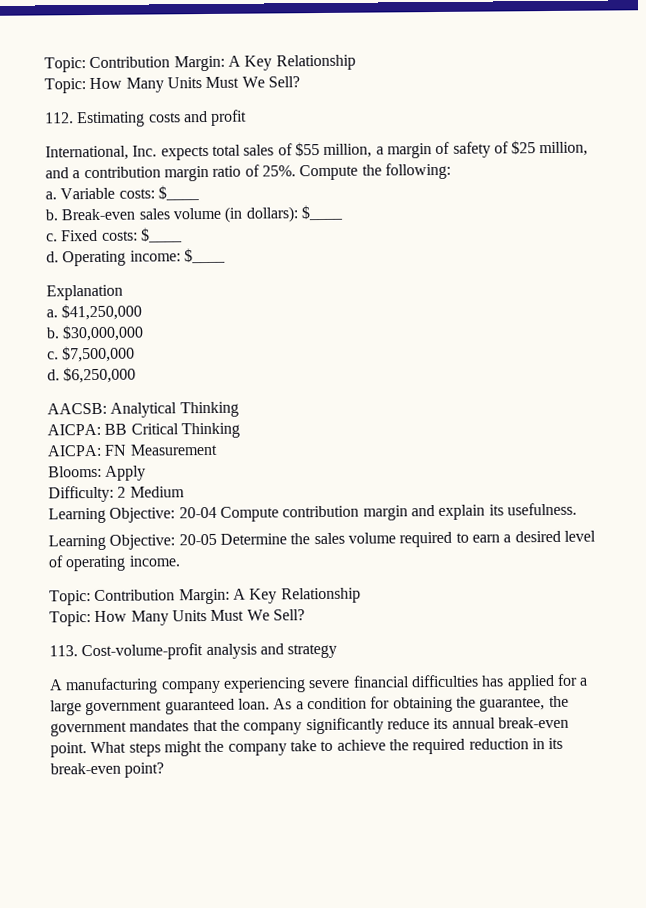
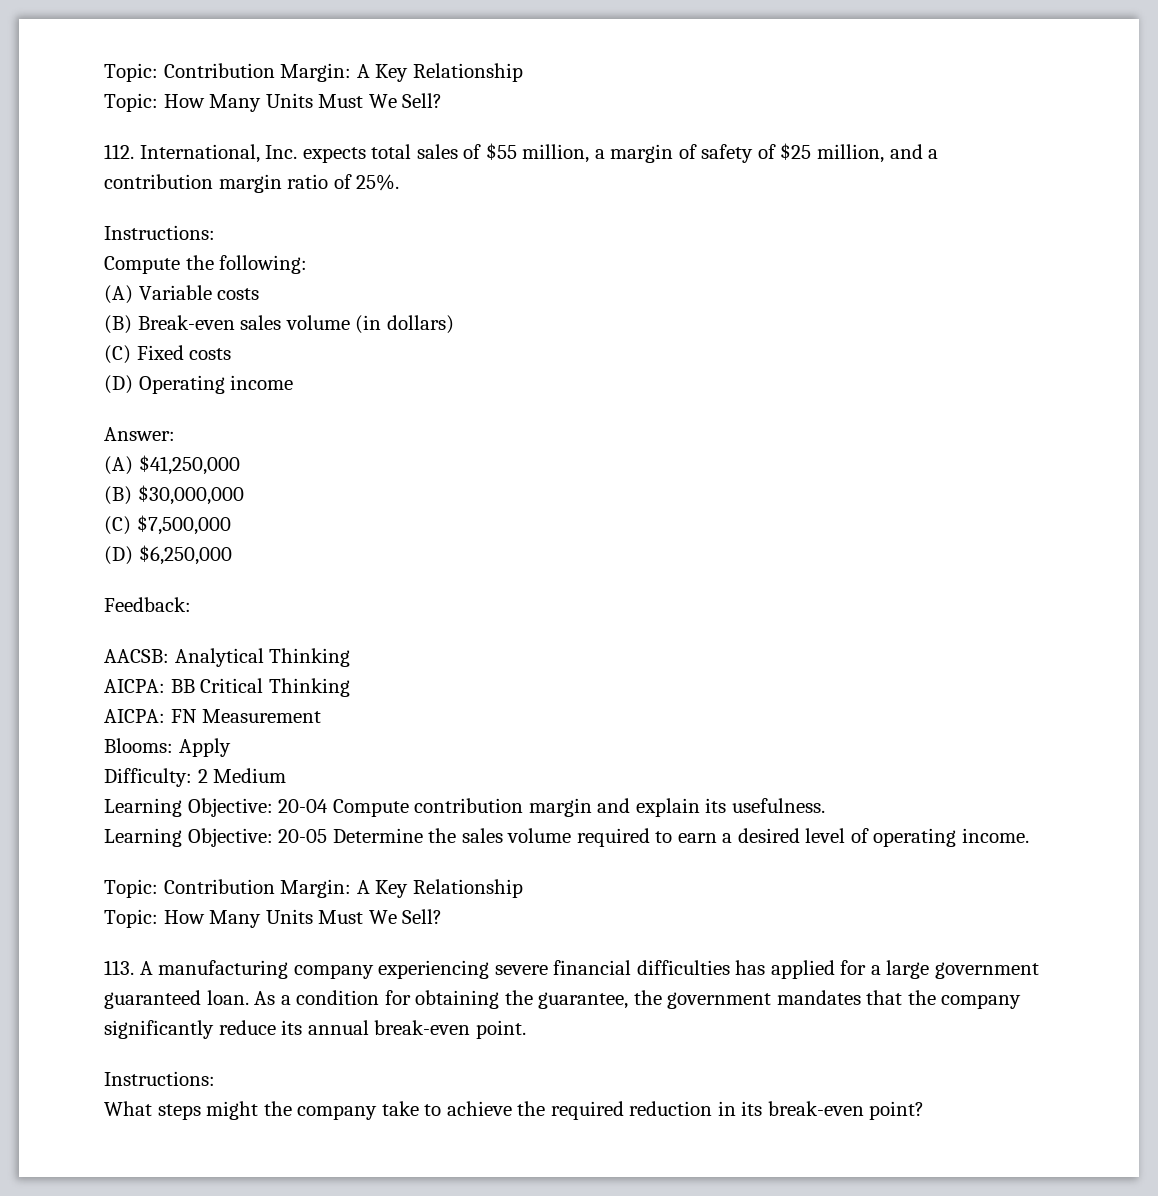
- 112. Estimating costs and profit
- International, Inc. expects total sales of $55 million, a margin of safety of $25 million, and a contribution margin ratio of 25%. Compute the following:
+ 112. International, Inc. expects total sales of $55 million, a margin of safety of $25 million, and a contribution margin ratio of 25%.
+ Instructions:
+ Compute the following:
- a. Variable costs: $____
- b. Break-even sales volume (in dollars): $____
- c. Fixed costs: $____
- d. Operating income: $____
- Explanation
- a. $41,250,000
+ (A) Variable costs
+ (B) Break-even sales volume (in dollars)
+ (C) Fixed costs
+ (D) Operating income
+ Answer:
+ (A) $41,250,000
- b. $30,000,000
+ (B) $30,000,000
- c. $7,500,000
+ (C) $7,500,000
- d. $6,250,000
+ (D) $6,250,000
+ Feedback:
- 113. Cost-volume-profit analysis and strategy
- A manufacturing company experiencing severe financial difficulties has applied for a large government guaranteed loan.
+ 113. A manufacturing company experiencing severe financial difficulties has applied for a large government guaranteed loan.
- As a condition for obtaining the guarantee, the government mandates that the company significantly reduce its annual break-even point. What steps might the company take to achieve the required reduction in its break-even point?
+ As a condition for obtaining the guarantee, the government mandates that the company significantly reduce its annual break-even point.
+ Instructions:
+ What steps might the company take to achieve the required reduction in its break-even point?

